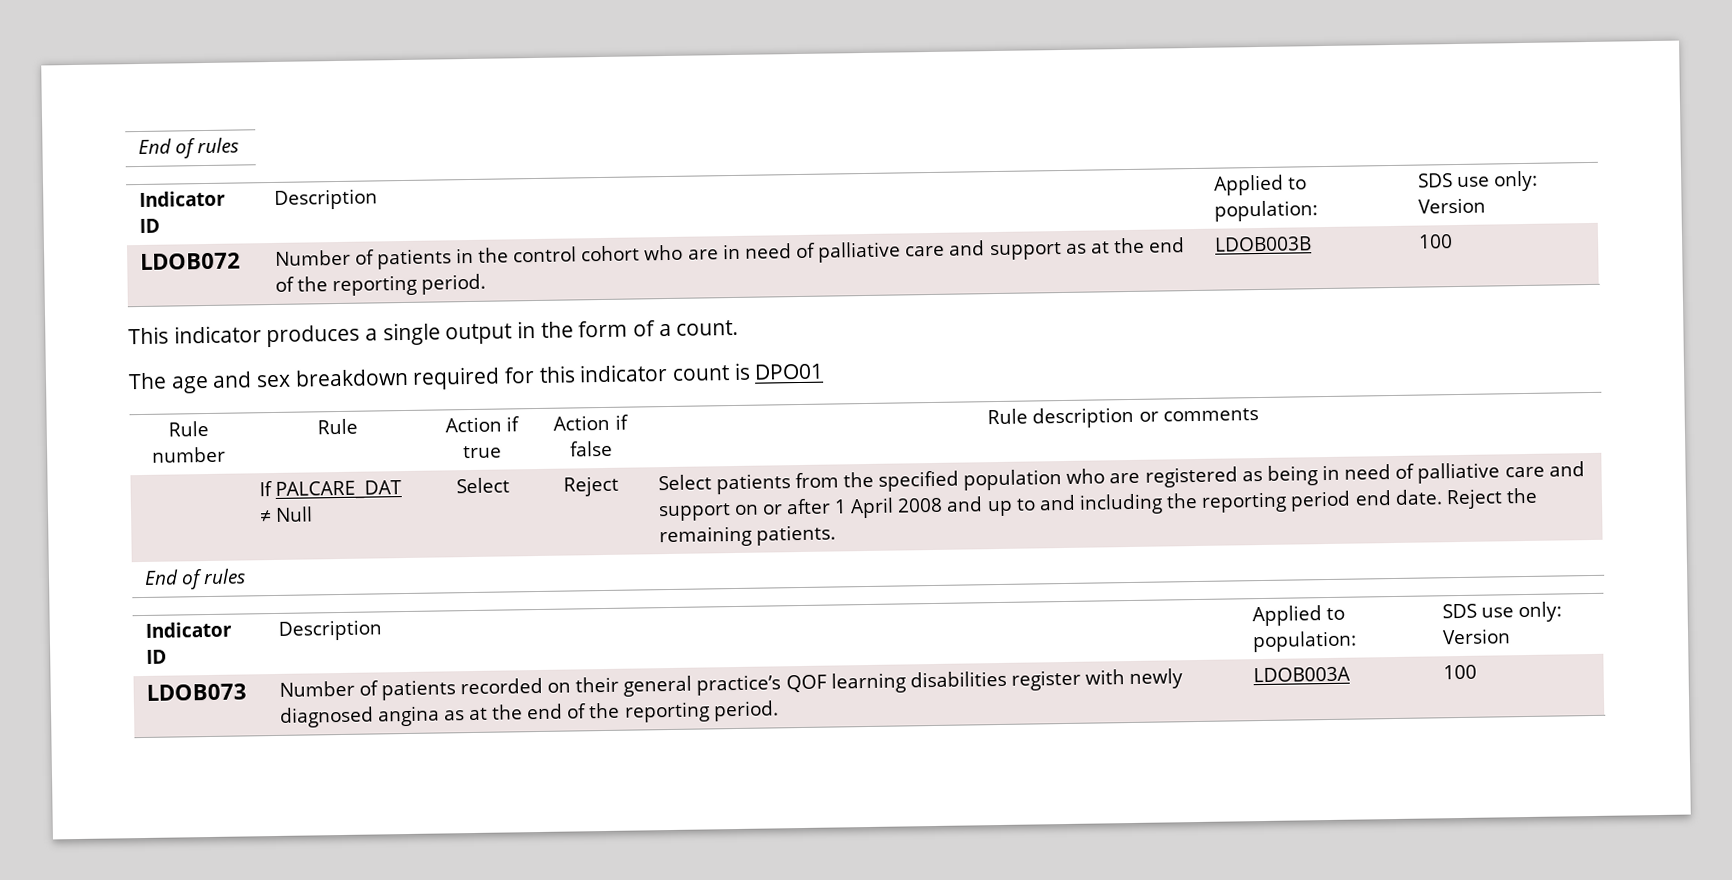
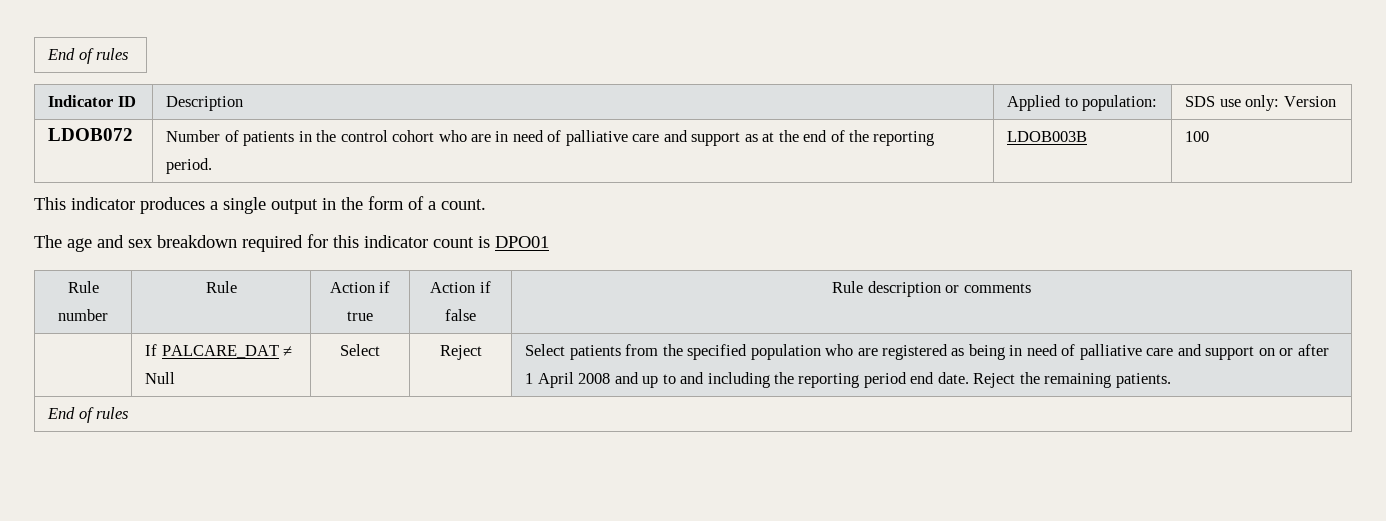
  Reject the remaining patients.
  End of rules
- Indicator ID | Description | Applied to population: | SDS use only: Version
- LDOB073 | Number of patients recorded on their general practice’s QOF learning disabilities register with newly diagnosed angina as at the end of the reporting period. | LDOB003A | 100

